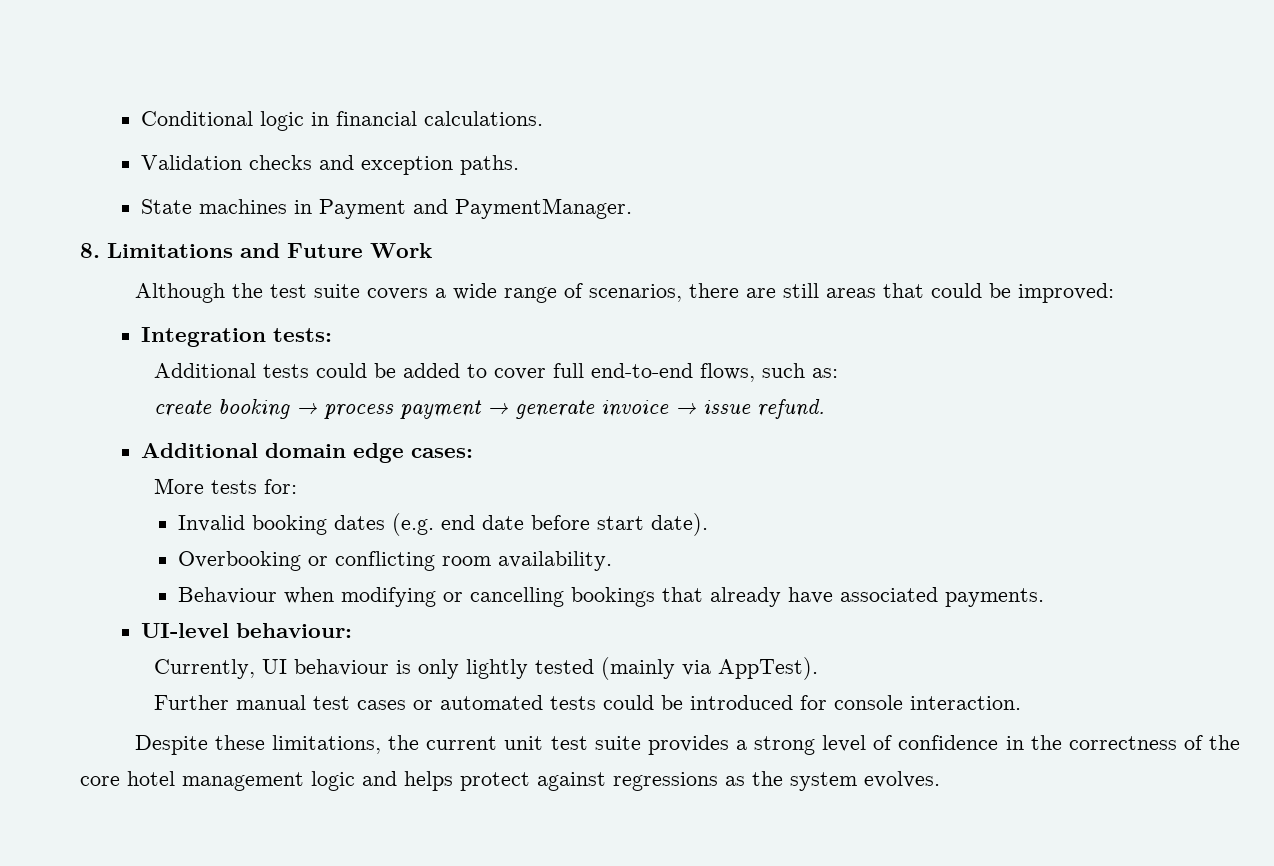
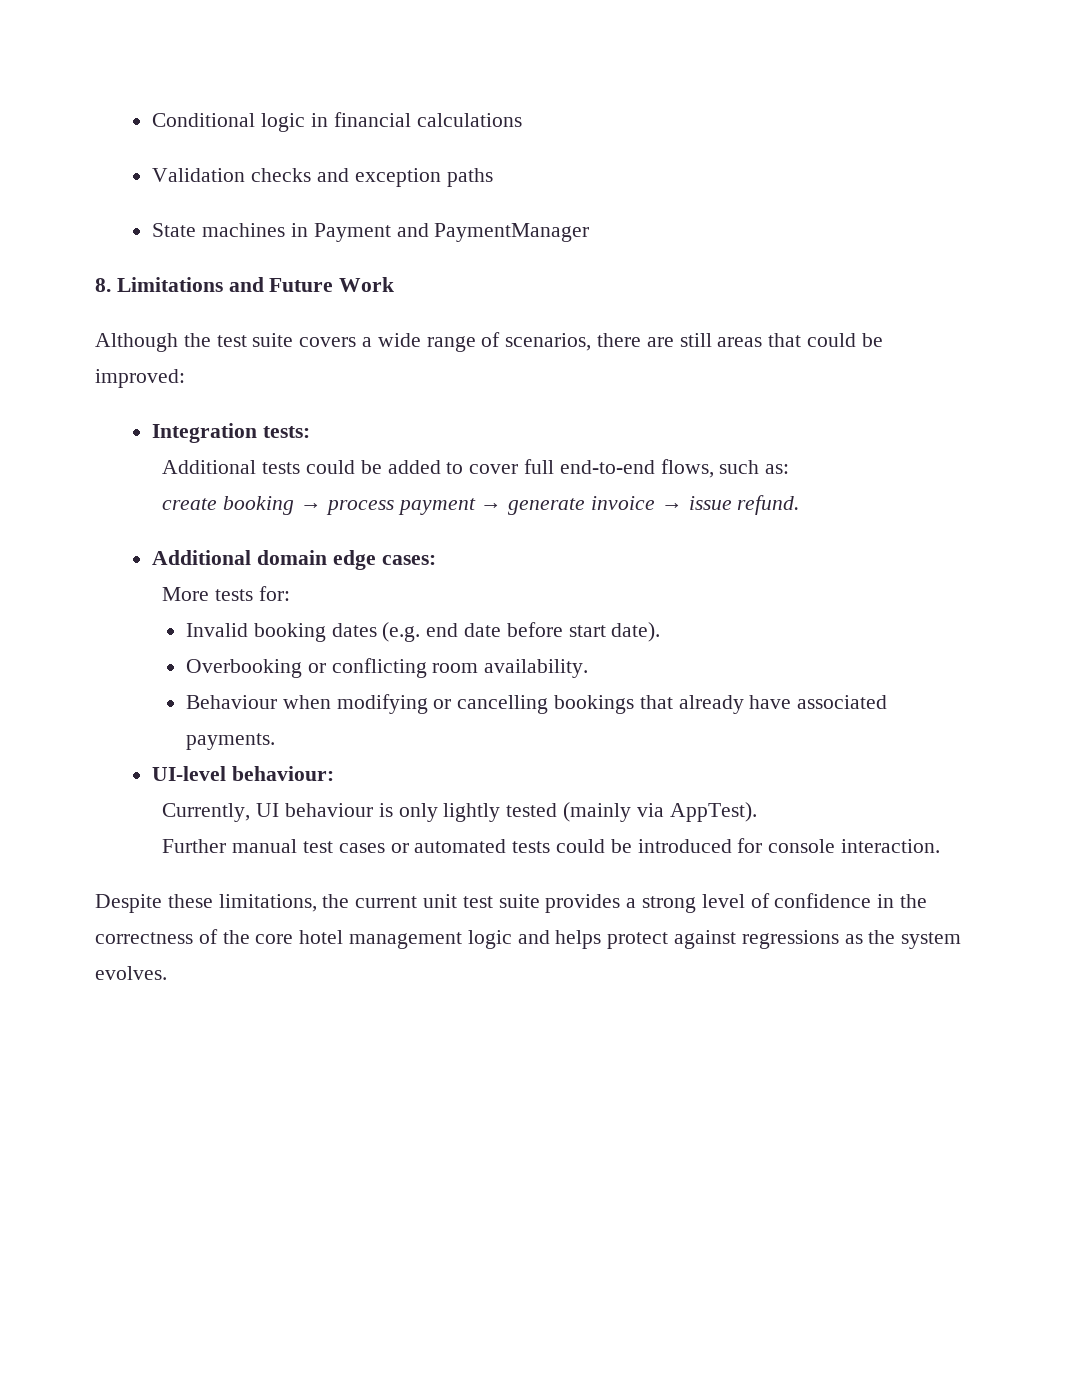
- Conditional logic in financial calculations.
+ Conditional logic in financial calculations
- Validation checks and exception paths.
+ Validation checks and exception paths
- State machines in Payment and PaymentManager.
+ State machines in Payment and PaymentManager

